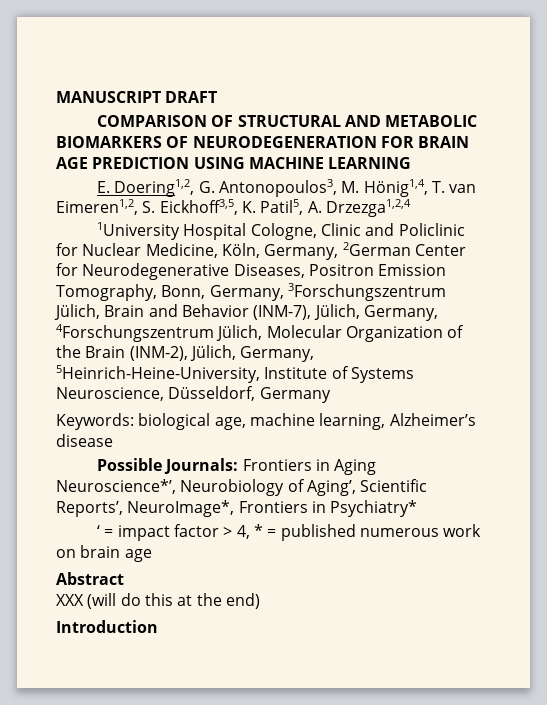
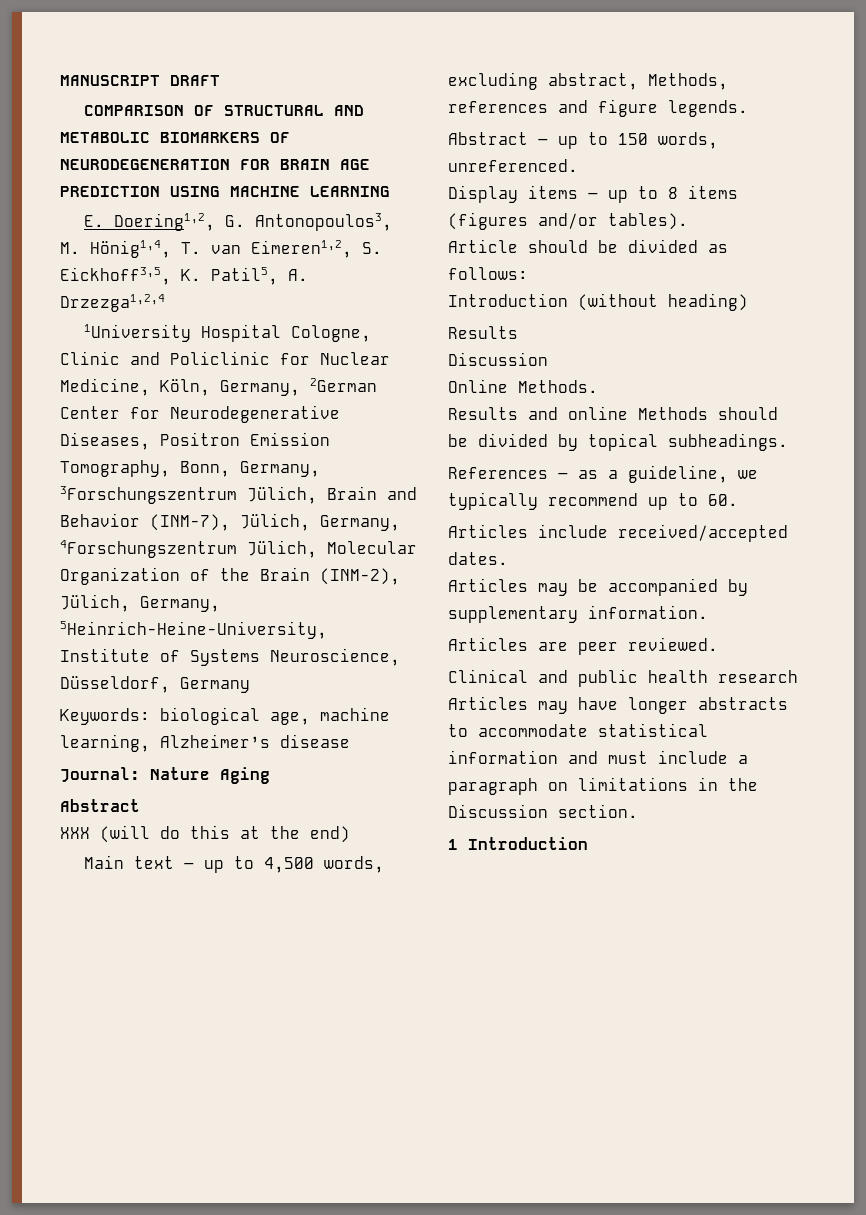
- Possible Journals: Frontiers in Aging Neuroscience*’, Neurobiology of Aging’, Scientific Reports’, NeuroImage*, Frontiers in Psychiatry*
- ‘ = impact factor > 4, * = published numerous work on brain age
+ Journal: Nature Aging
- Introduction
+ Main text – up to 4,500 words, excluding abstract, Methods, references and figure legends.
+ Abstract – up to 150 words, unreferenced.
+ Display items – up to 8 items (figures and/or tables).
+ Article should be divided as follows:
+ Introduction (without heading)
+ Results
+ Discussion
+ Online Methods.
+ Results and online Methods should be divided by topical subheadings.
+ References – as a guideline, we typically recommend up to 60.
+ Articles include received/accepted dates.
+ Articles may be accompanied by supplementary information.
+ Articles are peer reviewed.
+ Clinical and public health research Articles may have longer abstracts to accommodate statistical information and must include a paragraph on limitations in the Discussion section.
+ 1 Introduction

